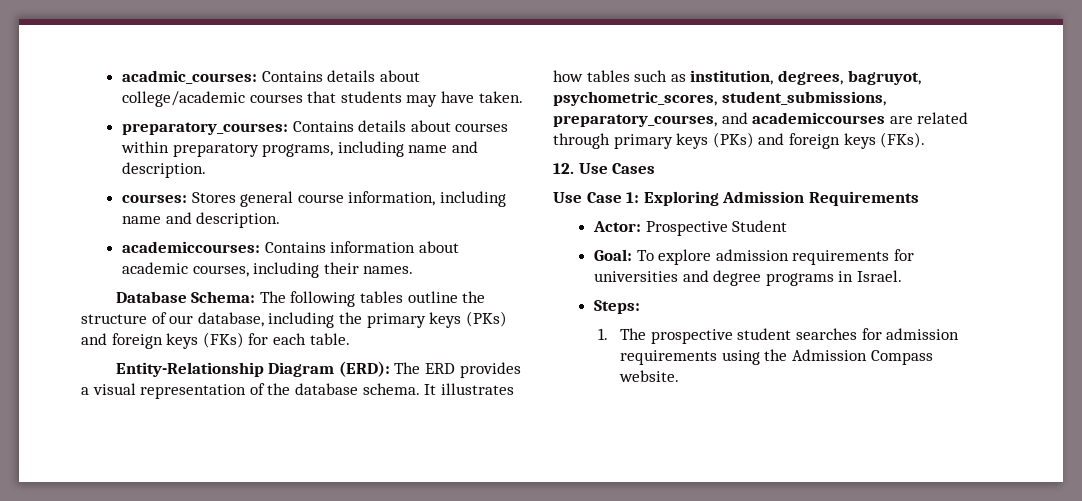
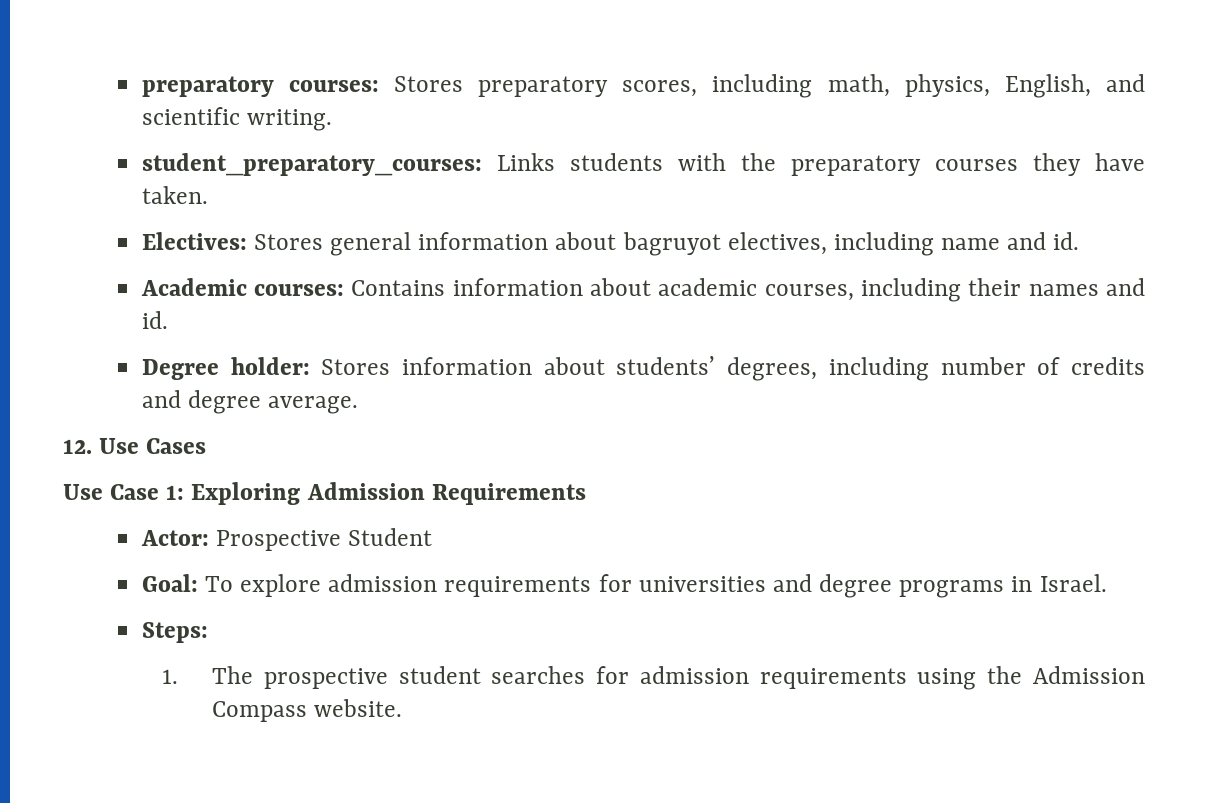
- acadmic_courses: Contains details about college/academic courses that students may have taken.
- preparatory_courses: Contains details about courses within preparatory programs, including name and description.
- courses: Stores general course information, including name and description.
- academiccourses: Contains information about academic courses, including their names.
- Database Schema: The following tables outline the structure of our database, including the primary keys (PKs) and foreign keys (FKs) for each table.
- Entity-Relationship Diagram (ERD): The ERD provides a visual representation of the database schema. It illustrates how tables such as institution, degrees, bagruyot, psychometric_scores, student_submissions, preparatory_courses, and academiccourses are related through primary keys (PKs) and foreign keys (FKs).
+ preparatory courses: Stores preparatory scores, including math, physics, English, and scientific writing.
+ student_preparatory_courses: Links students with the preparatory courses they have taken.
+ Electives: Stores general information about bagruyot electives, including name and id.
+ Academic courses: Contains information about academic courses, including their names and id.
+ Degree holder: Stores information about students’ degrees, including number of credits and degree average.

